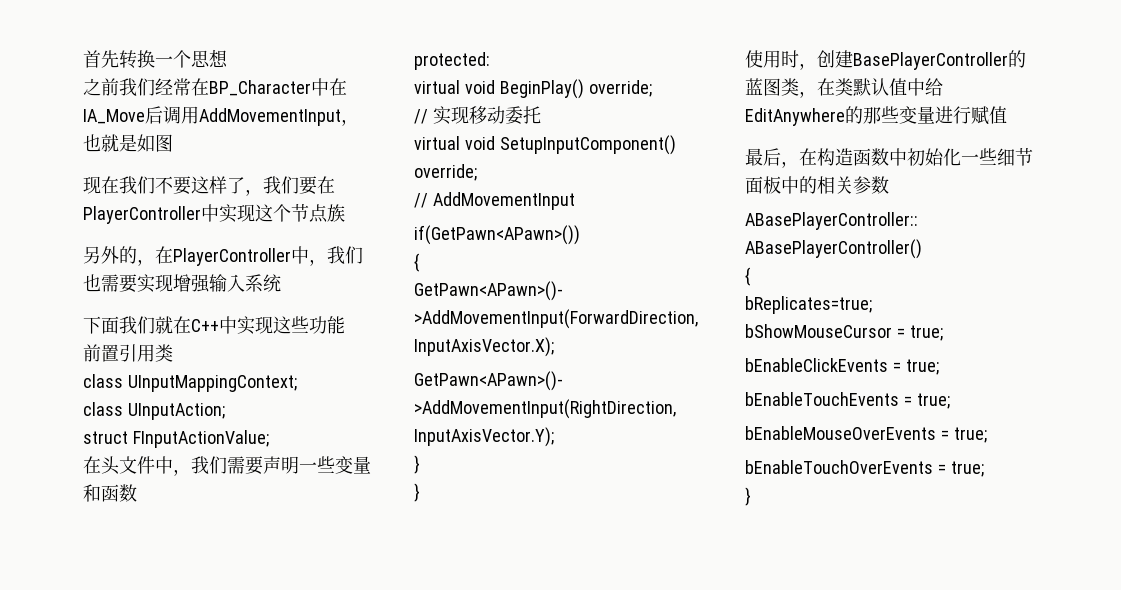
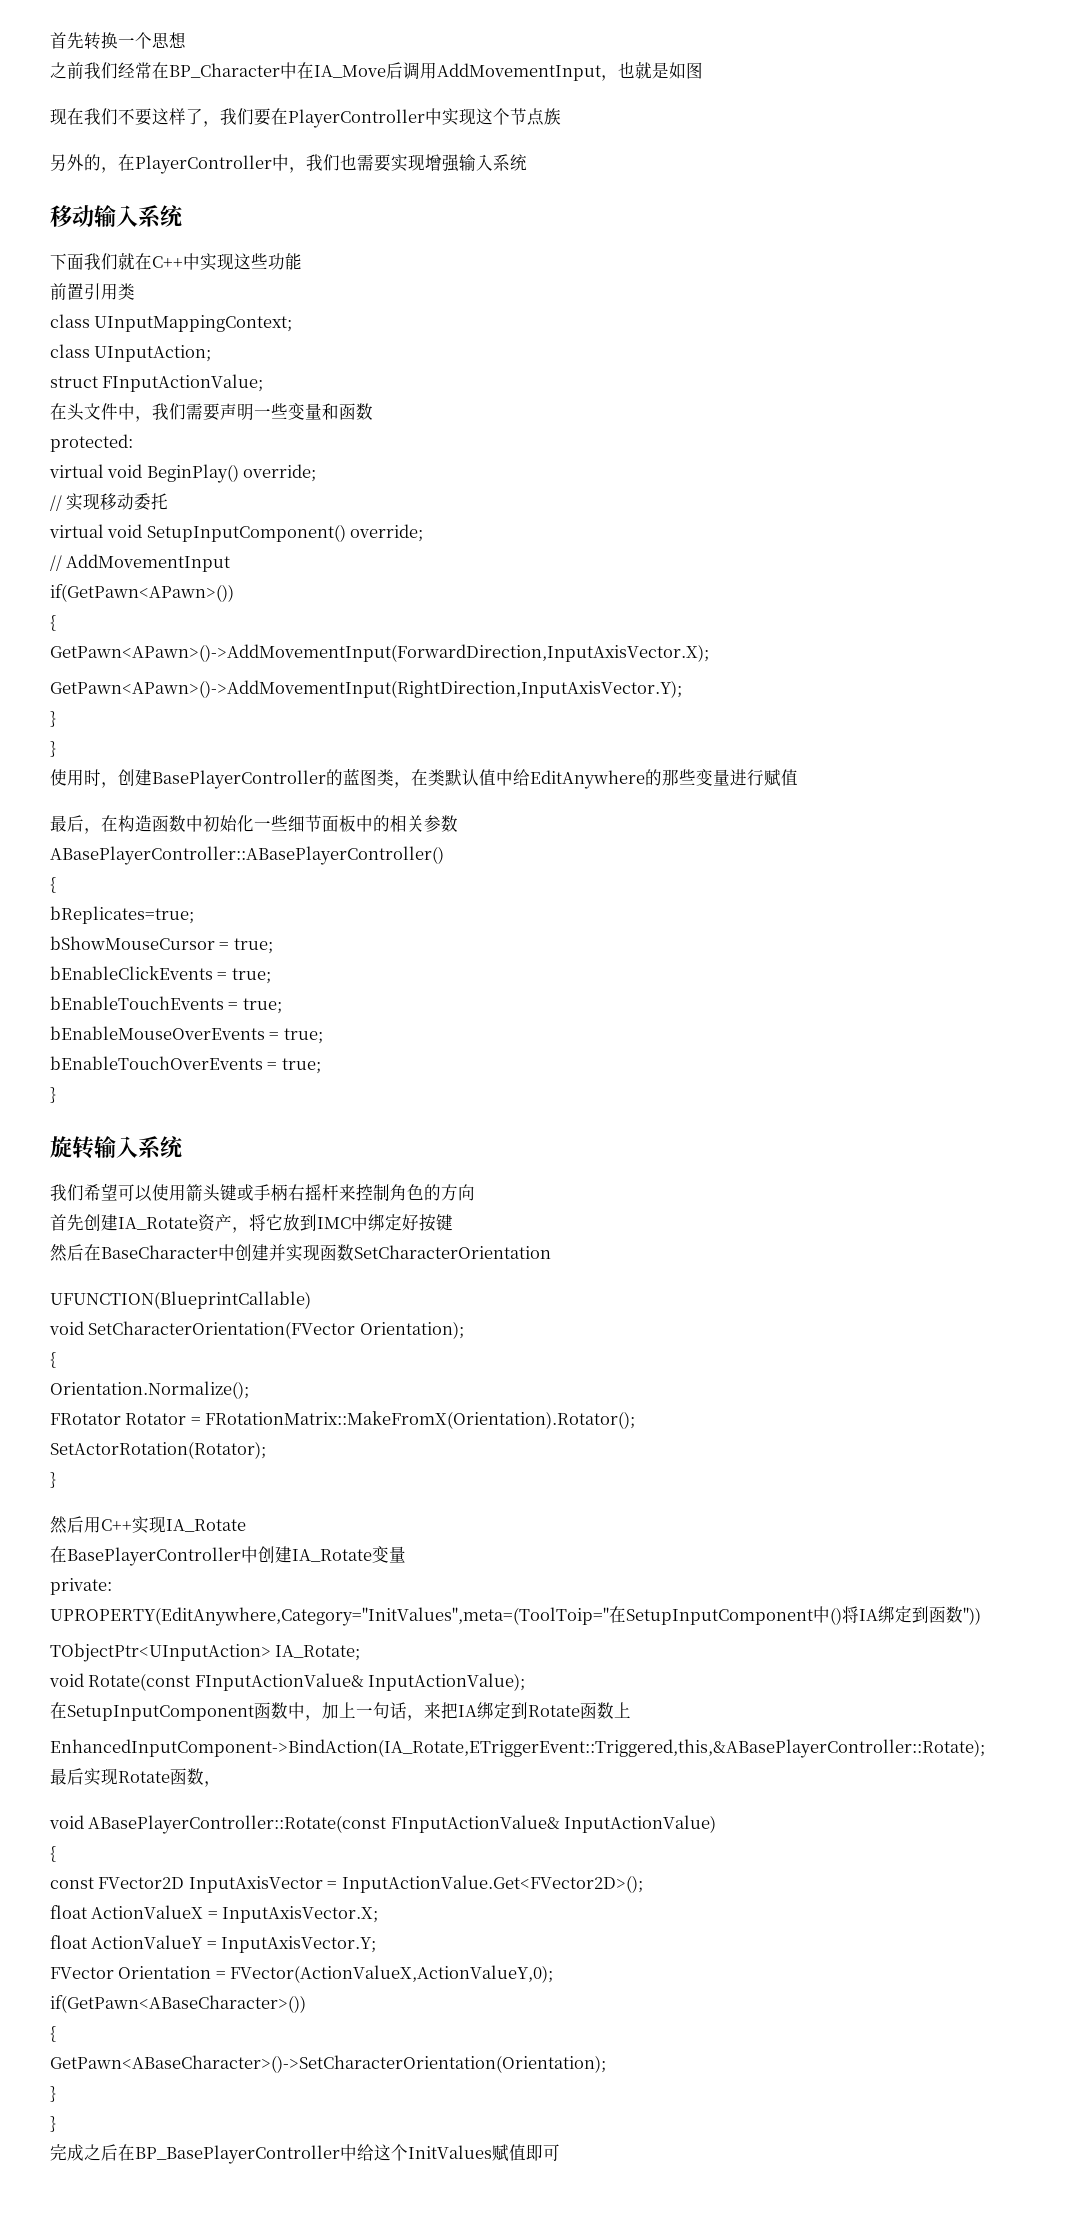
+ 移动输入系统
+ 旋转输入系统
+ 我们希望可以使用箭头键或手柄右摇杆来控制角色的方向
+ 首先创建IA_Rotate资产，将它放到IMC中绑定好按键
+ 然后在BaseCharacter中创建并实现函数SetCharacterOrientation
+ UFUNCTION(BlueprintCallable)
+ void SetCharacterOrientation(FVector Orientation);
+ {
+ Orientation.Normalize();
+ FRotator Rotator = FRotationMatrix::MakeFromX(Orientation).Rotator();
+ SetActorRotation(Rotator);
+ }
+ 然后用C++实现IA_Rotate
+ 在BasePlayerController中创建IA_Rotate变量
+ private:
+ UPROPERTY(EditAnywhere,Category="InitValues",meta=(ToolToip="在SetupInputComponent中()将IA绑定到函数"))
+ TObjectPtr<UInputAction> IA_Rotate;
+ void Rotate(const FInputActionValue& InputActionValue);
+ 在SetupInputComponent函数中，加上一句话，来把IA绑定到Rotate函数上
+ EnhancedInputComponent->BindAction(IA_Rotate,ETriggerEvent::Triggered,this,&ABasePlayerController::Rotate);
+ 最后实现Rotate函数，
+ void ABasePlayerController::Rotate(const FInputActionValue& InputActionValue)
+ {
+ const FVector2D InputAxisVector = InputActionValue.Get<FVector2D>();
+ float ActionValueX = InputAxisVector.X;
+ float ActionValueY = InputAxisVector.Y;
+ FVector Orientation = FVector(ActionValueX,ActionValueY,0);
+ if(GetPawn<ABaseCharacter>())
+ {
+ GetPawn<ABaseCharacter>()->SetCharacterOrientation(Orientation);
+ }
+ }
+ 完成之后在BP_BasePlayerController中给这个InitValues赋值即可

